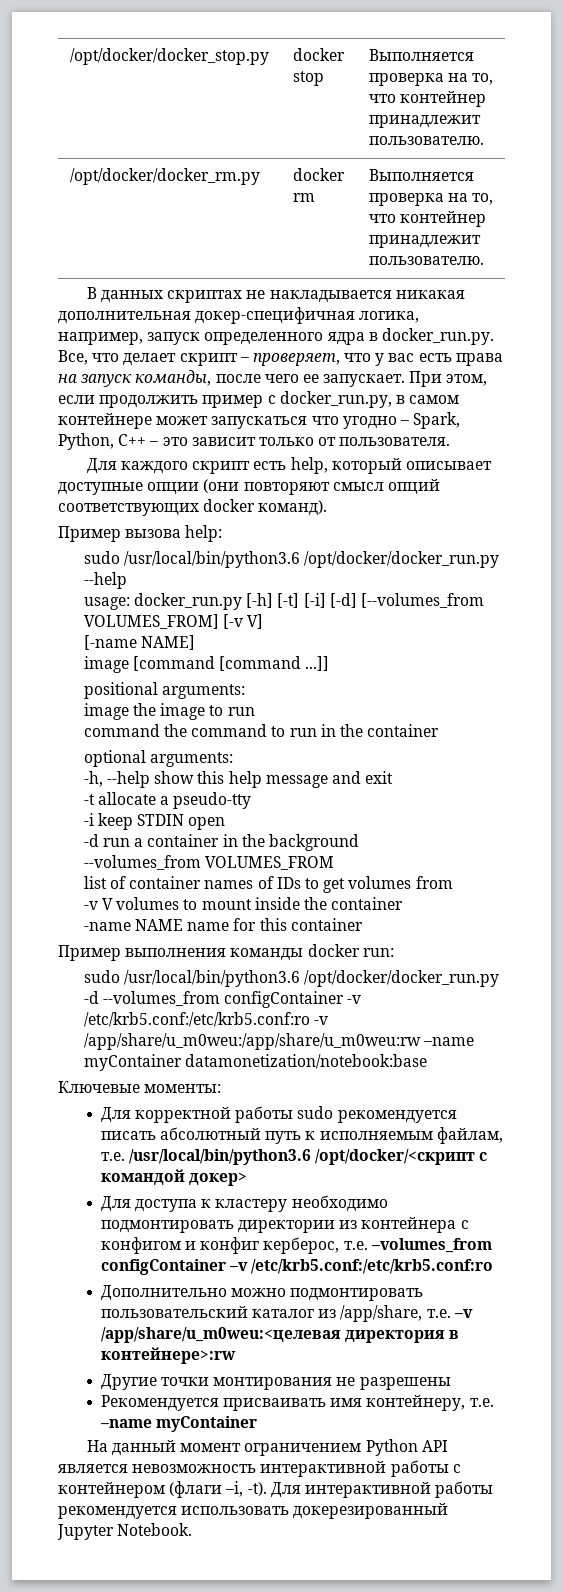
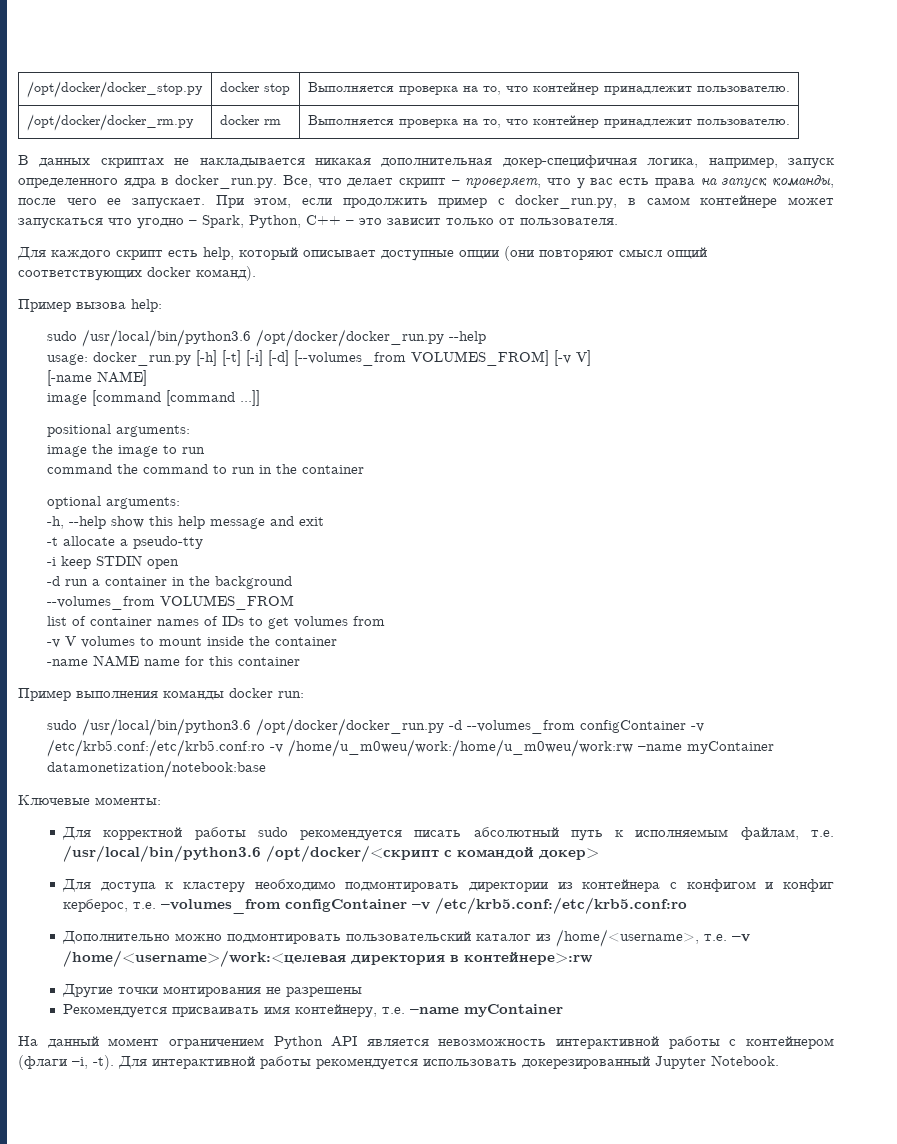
- sudo /usr/local/bin/python3.6 /opt/docker/docker_run.py -d --volumes_from configContainer -v /etc/krb5.conf:/etc/krb5.conf:ro -v /app/share/u_m0weu:/app/share/u_m0weu:rw –name myContainer datamonetization/notebook:base
+ sudo /usr/local/bin/python3.6 /opt/docker/docker_run.py -d --volumes_from configContainer -v /etc/krb5.conf:/etc/krb5.conf:ro -v /home/u_m0weu/work:/home/u_m0weu/work:rw –name myContainer datamonetization/notebook:base
- Дополнительно можно подмонтировать пользовательский каталог из /app/share, т.е. –v /app/share/u_m0weu:<целевая директория в контейнере>:rw
+ Дополнительно можно подмонтировать пользовательский каталог из /home/<username>, т.е. –v /home/<username>/work:<целевая директория в контейнере>:rw

